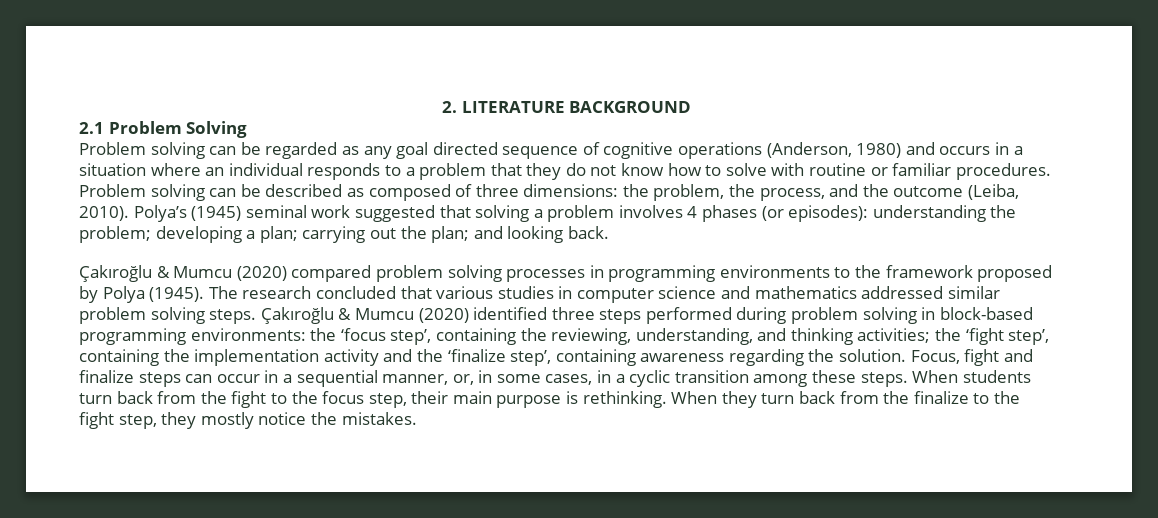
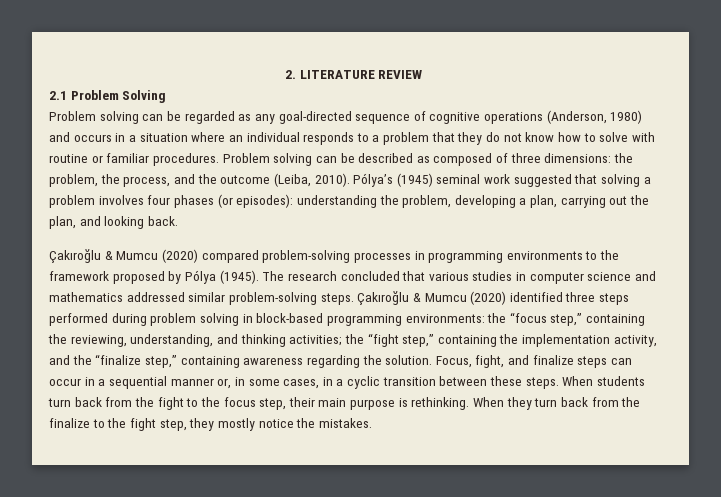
- 2. LITERATURE BACKGROUND
+ 2. LITERATURE REVIEW
- Problem solving can be regarded as any goal directed sequence of cognitive operations (Anderson, 1980) and occurs in a situation where an individual responds to a problem that they do not know how to solve with routine or familiar procedures.
+ Problem solving can be regarded as any goal-directed sequence of cognitive operations (Anderson, 1980) and occurs in a situation where an individual responds to a problem that they do not know how to solve with routine or familiar procedures.
- Polya’s (1945) seminal work suggested that solving a problem involves 4 phases (or episodes): understanding the problem; developing a plan; carrying out the plan; and looking back.
+ Pólya’s (1945) seminal work suggested that solving a problem involves four phases (or episodes): understanding the problem, developing a plan, carrying out the plan, and looking back.
- Çakıroğlu & Mumcu (2020) compared problem solving processes in programming environments to the framework proposed by Polya (1945).
+ Çakıroğlu & Mumcu (2020) compared problem-solving processes in programming environments to the framework proposed by Pólya (1945).
- The research concluded that various studies in computer science and mathematics addressed similar problem solving steps.
+ The research concluded that various studies in computer science and mathematics addressed similar problem-solving steps.
- Çakıroğlu & Mumcu (2020) identified three steps performed during problem solving in block-based programming environments: the ‘focus step’, containing the reviewing, understanding, and thinking activities; the ‘fight step’, containing the implementation activity and the ‘finalize step’, containing awareness regarding the solution.
+ Çakıroğlu & Mumcu (2020) identified three steps performed during problem solving in block-based programming environments: the “focus step,” containing the reviewing, understanding, and thinking activities; the “fight step,” containing the implementation activity, and the “finalize step,” containing awareness regarding the solution.
- Focus, fight and finalize steps can occur in a sequential manner, or, in some cases, in a cyclic transition among these steps.
+ Focus, fight, and finalize steps can occur in a sequential manner or, in some cases, in a cyclic transition between these steps.

